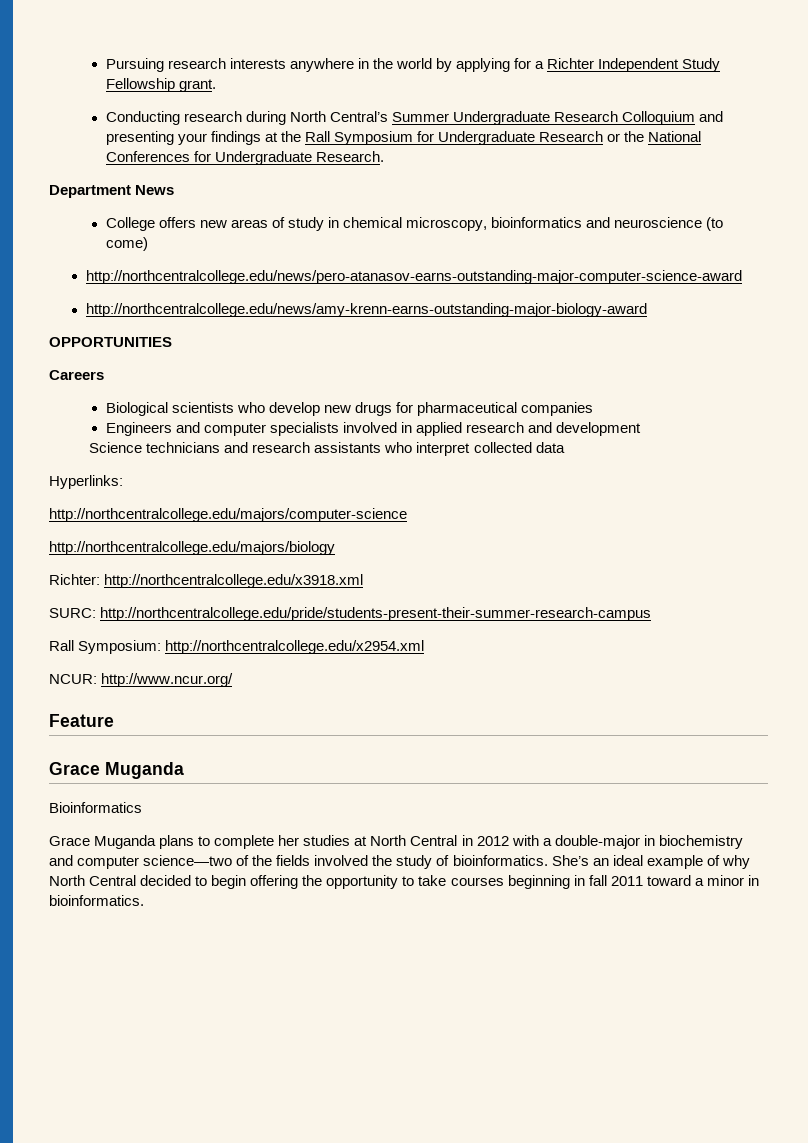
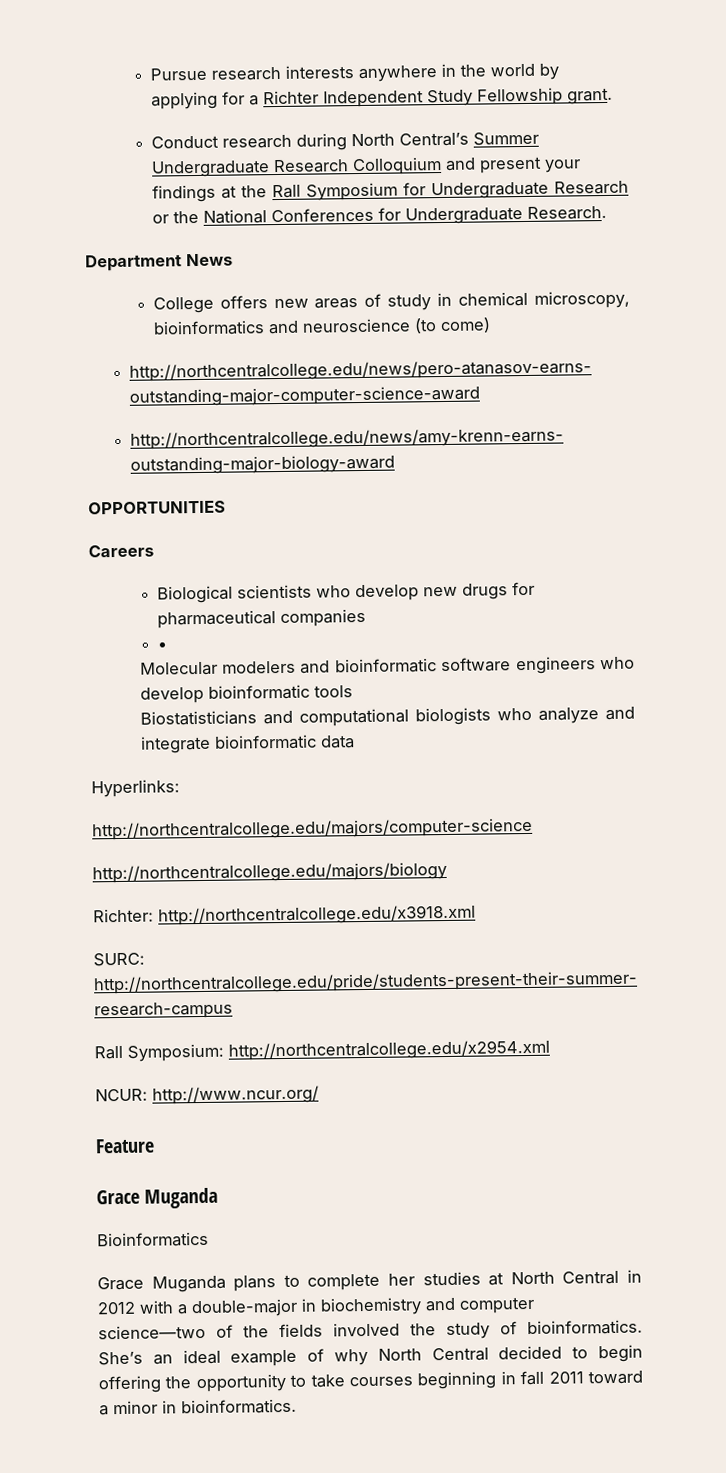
- Pursuing research interests anywhere in the world by applying for a Richter Independent Study Fellowship grant.
+ Pursue research interests anywhere in the world by applying for a Richter Independent Study Fellowship grant.
- Conducting research during North Central’s Summer Undergraduate Research Colloquium and presenting your findings at the Rall Symposium for Undergraduate Research or the National Conferences for Undergraduate Research.
+ Conduct research during North Central’s Summer Undergraduate Research Colloquium and present your findings at the Rall Symposium for Undergraduate Research or the National Conferences for Undergraduate Research.
- Engineers and computer specialists involved in applied research and development
- Science technicians and research assistants who interpret collected data
+ •
+ Molecular modelers and bioinformatic software engineers who develop bioinformatic tools
+ Biostatisticians and computational biologists who analyze and integrate bioinformatic data

